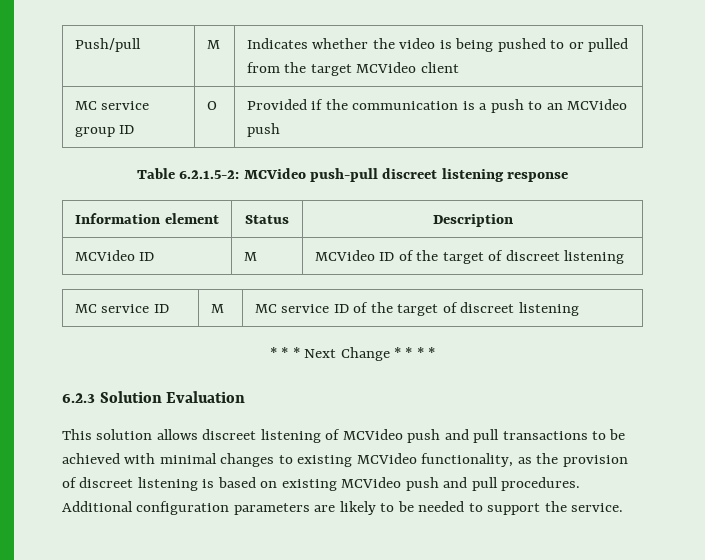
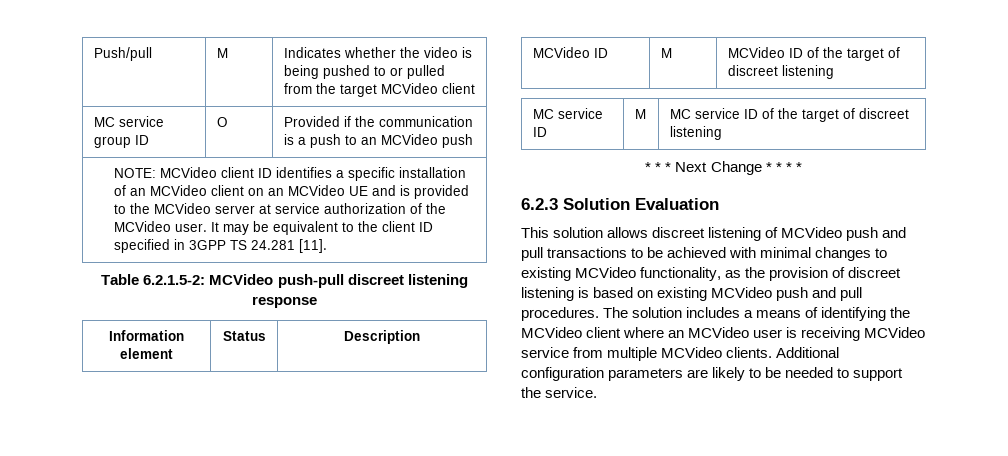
+ NOTE: MCVideo client ID identifies a specific installation of an MCVideo client on an MCVideo UE and is provided to the MCVideo server at service authorization of the MCVideo user. It may be equivalent to the client ID specified in 3GPP TS 24.281 [11].
+ The solution includes a means of identifying the MCVideo client where an MCVideo user is receiving MCVideo service from multiple MCVideo clients.

